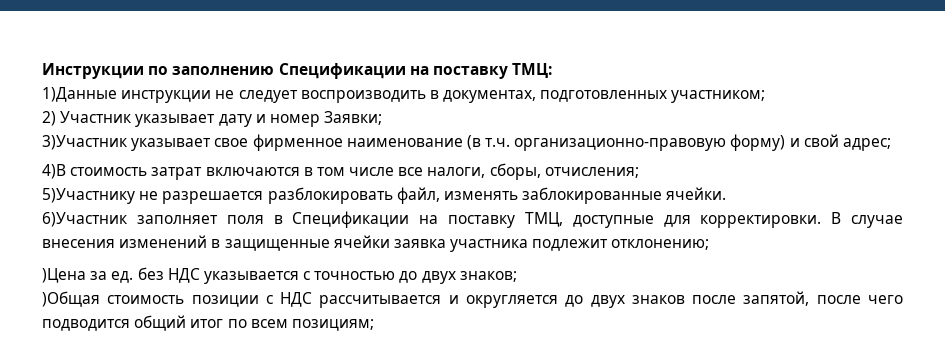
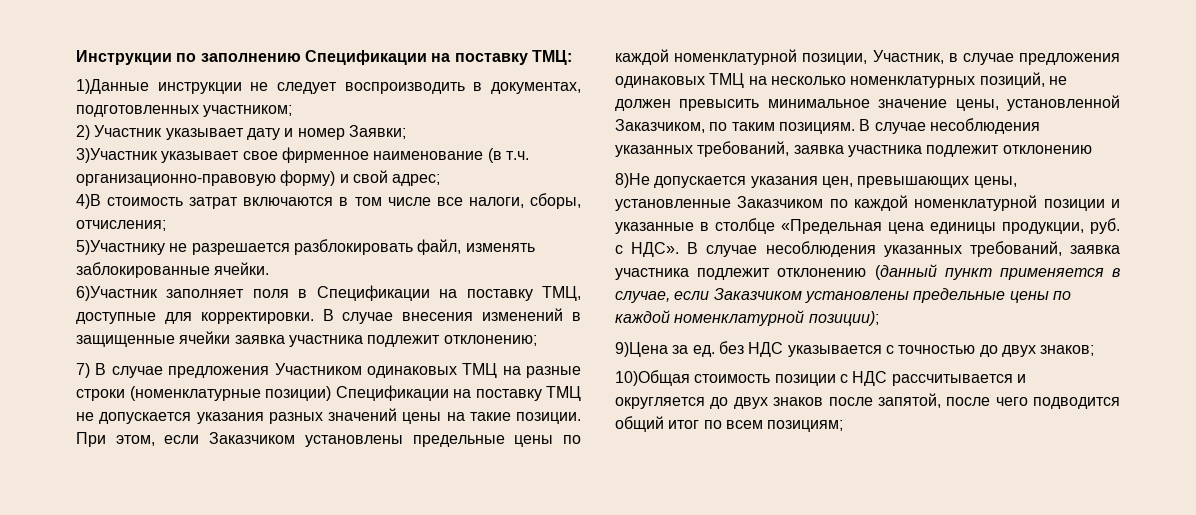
- )Цена за ед. без НДС указывается с точностью до двух знаков;
+ 7) В случае предложения Участником одинаковых ТМЦ на разные строки (номенклатурные позиции) Спецификации на поставку ТМЦ не допускается указания разных значений цены на такие позиции. При этом, если Заказчиком установлены предельные цены по каждой номенклатурной позиции, Участник, в случае предложения одинаковых ТМЦ на несколько номенклатурных позиций, не должен превысить минимальное значение цены, установленной Заказчиком, по таким позициям. В случае несоблюдения указанных требований, заявка участника подлежит отклонению
+ 8)Не допускается указания цен, превышающих цены, установленные Заказчиком по каждой номенклатурной позиции и указанные в столбце «Предельная цена единицы продукции, руб. с НДС». В случае несоблюдения указанных требований, заявка участника подлежит отклонению (данный пункт применяется в случае, если Заказчиком установлены предельные цены по каждой номенклатурной позиции);
+ 9)Цена за ед. без НДС указывается с точностью до двух знаков;
- )Общая стоимость позиции с НДС рассчитывается и округляется до двух знаков после запятой, после чего подводится общий итог по всем позициям;
+ 10)Общая стоимость позиции с НДС рассчитывается и округляется до двух знаков после запятой, после чего подводится общий итог по всем позициям;

